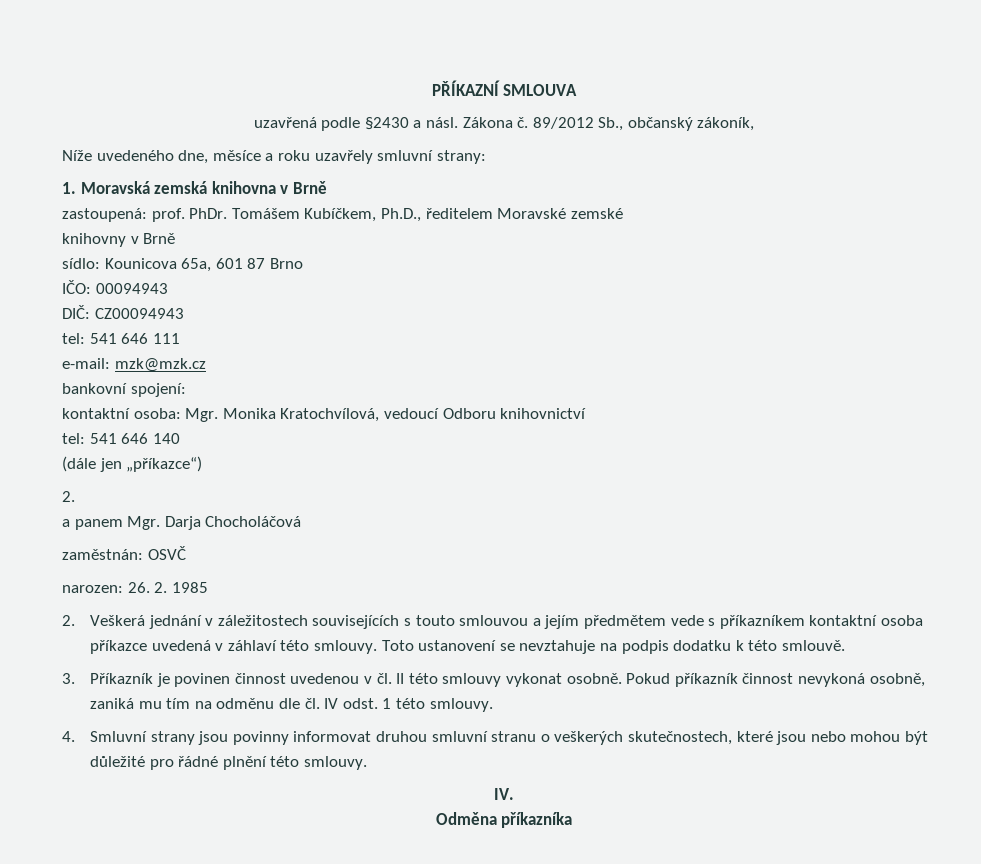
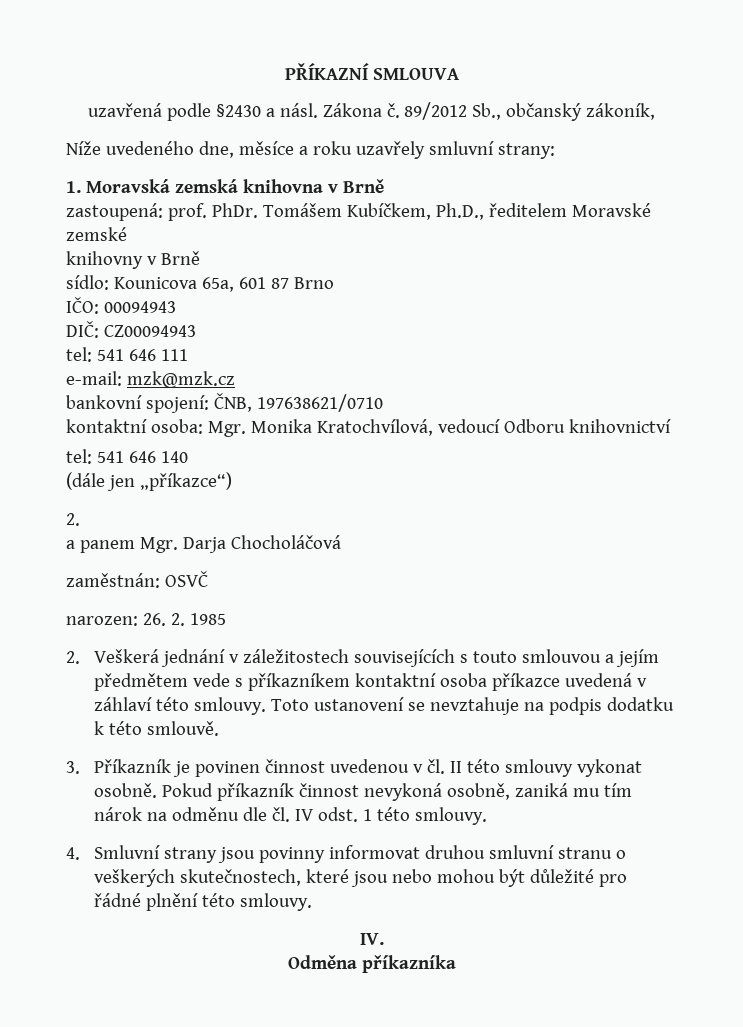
- bankovní spojení:
+ bankovní spojení: ČNB, 197638621/0710
- Pokud příkazník činnost nevykoná osobně, zaniká mu tím na odměnu dle čl. IV odst. 1 této smlouvy.
+ Pokud příkazník činnost nevykoná osobně, zaniká mu tím nárok na odměnu dle čl. IV odst. 1 této smlouvy.

